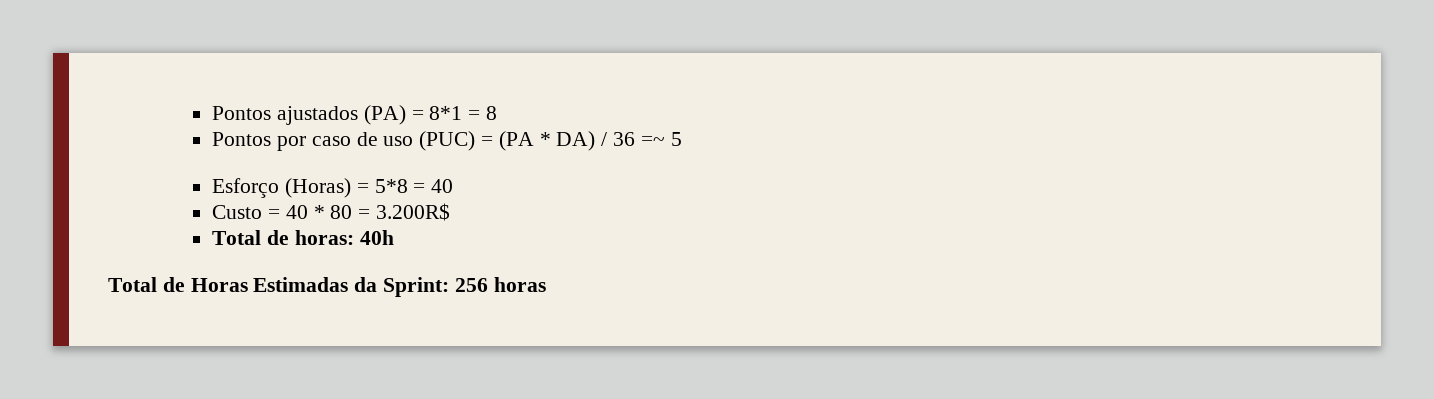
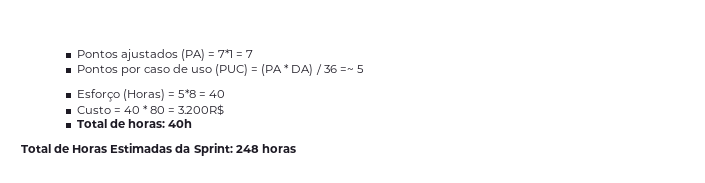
- Pontos ajustados (PA) = 8*1 = 8
+ Pontos ajustados (PA) = 7*1 = 7
- Total de Horas Estimadas da Sprint: 256 horas
+ Total de Horas Estimadas da Sprint: 248 horas

